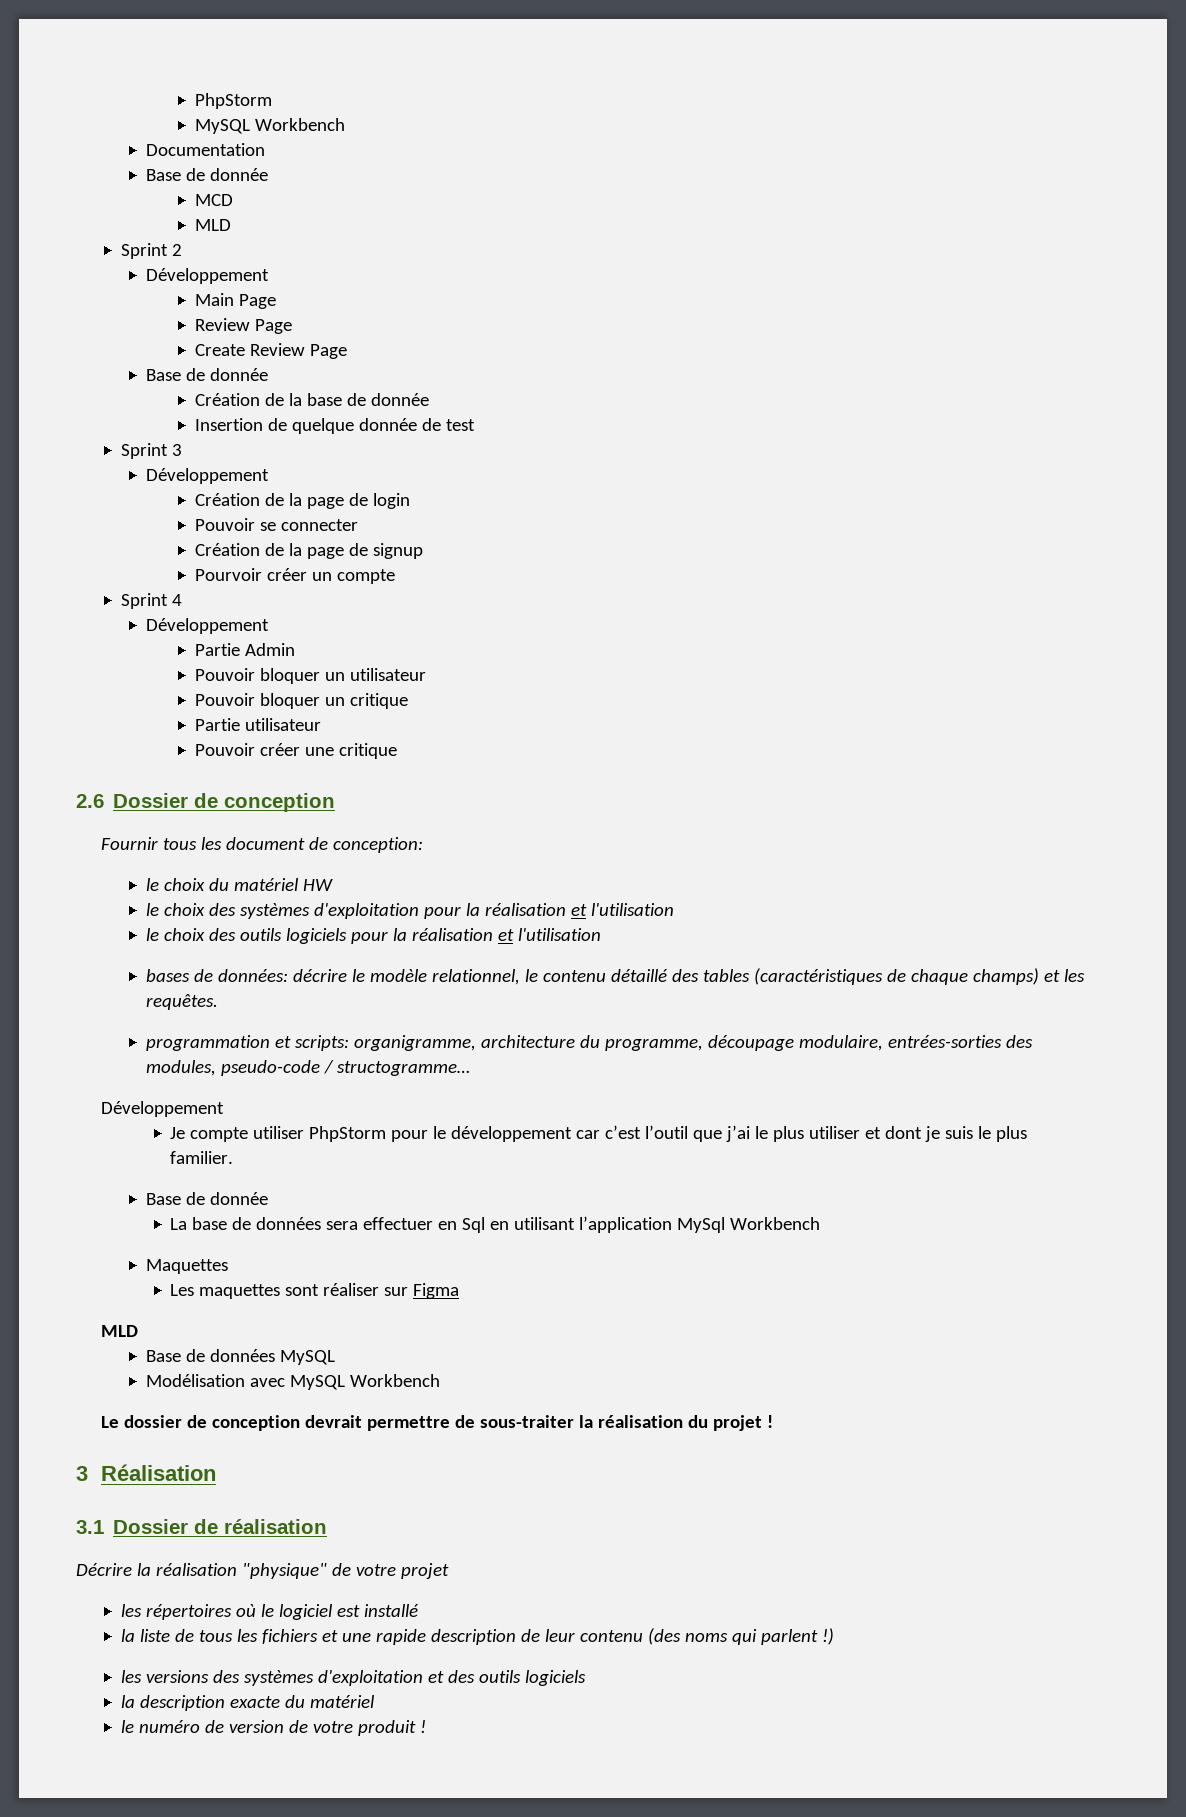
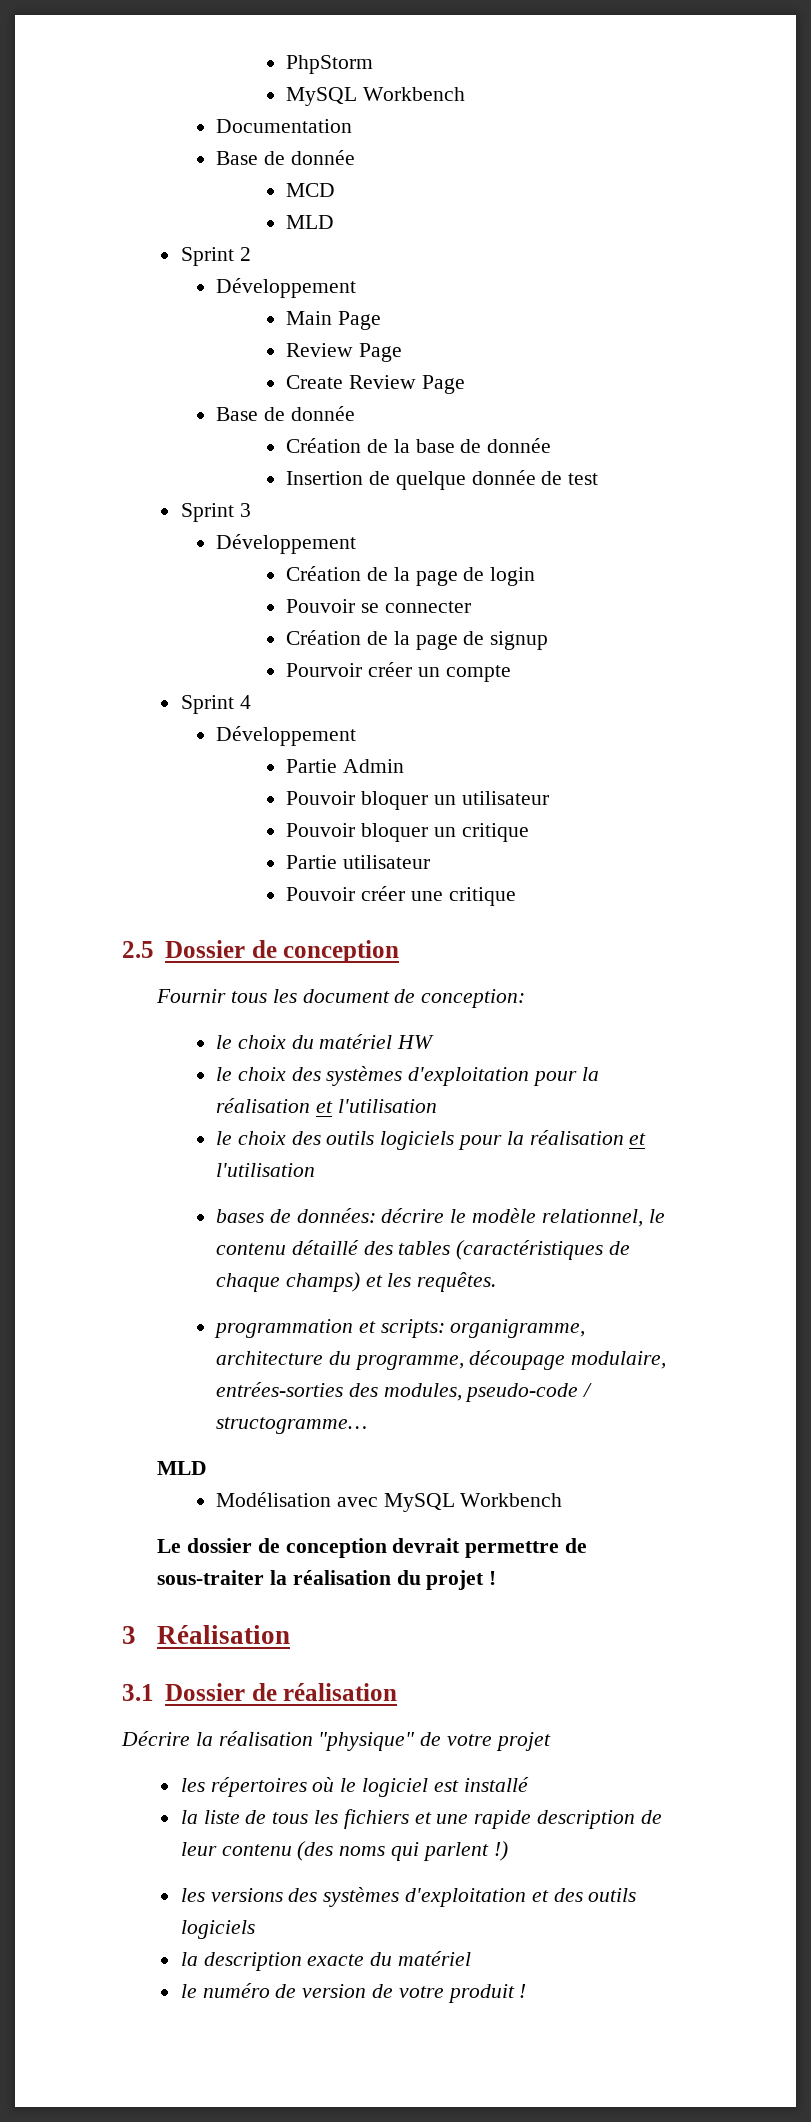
- 2.6 Dossier de conception
+ 2.5 Dossier de conception
  programmation et scripts: organigramme, architecture du programme, découpage modulaire, entrées-sorties des modules, pseudo-code / structogramme…
- Développement
- Je compte utiliser PhpStorm pour le développement car c’est l’outil que j’ai le plus utiliser et dont je suis le plus familier.
- Base de donnée
- La base de données sera effectuer en Sql en utilisant l’application MySql Workbench
- Maquettes
- Les maquettes sont réaliser sur Figma
  MLD
- Base de données MySQL

